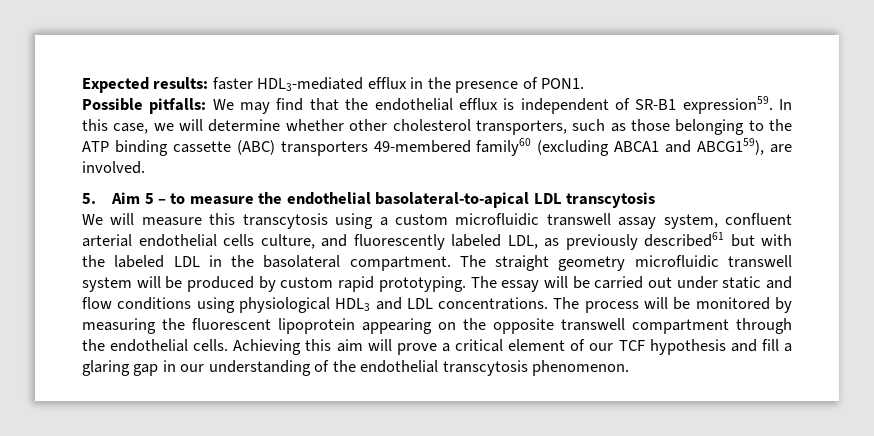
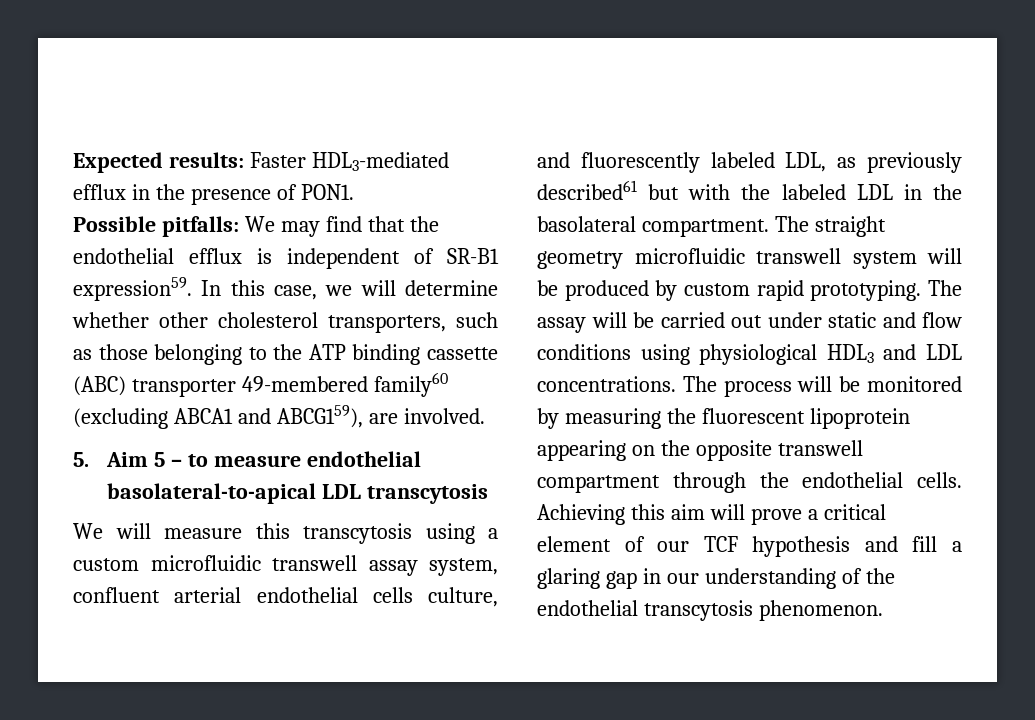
- Expected results: faster HDL3-mediated efflux in the presence of PON1.
+ Expected results: Faster HDL3-mediated efflux in the presence of PON1.
- In this case, we will determine whether other cholesterol transporters, such as those belonging to the ATP binding cassette (ABC) transporters 49-membered family60 (excluding ABCA1 and ABCG159), are involved.
+ In this case, we will determine whether other cholesterol transporters, such as those belonging to the ATP binding cassette (ABC) transporter 49-membered family60 (excluding ABCA1 and ABCG159), are involved.
- 5. Aim 5 – to measure the endothelial basolateral-to-apical LDL transcytosis
+ 5. Aim 5 – to measure endothelial basolateral-to-apical LDL transcytosis
- The essay will be carried out under static and flow conditions using physiological HDL3 and LDL concentrations.
+ The assay will be carried out under static and flow conditions using physiological HDL3 and LDL concentrations.

